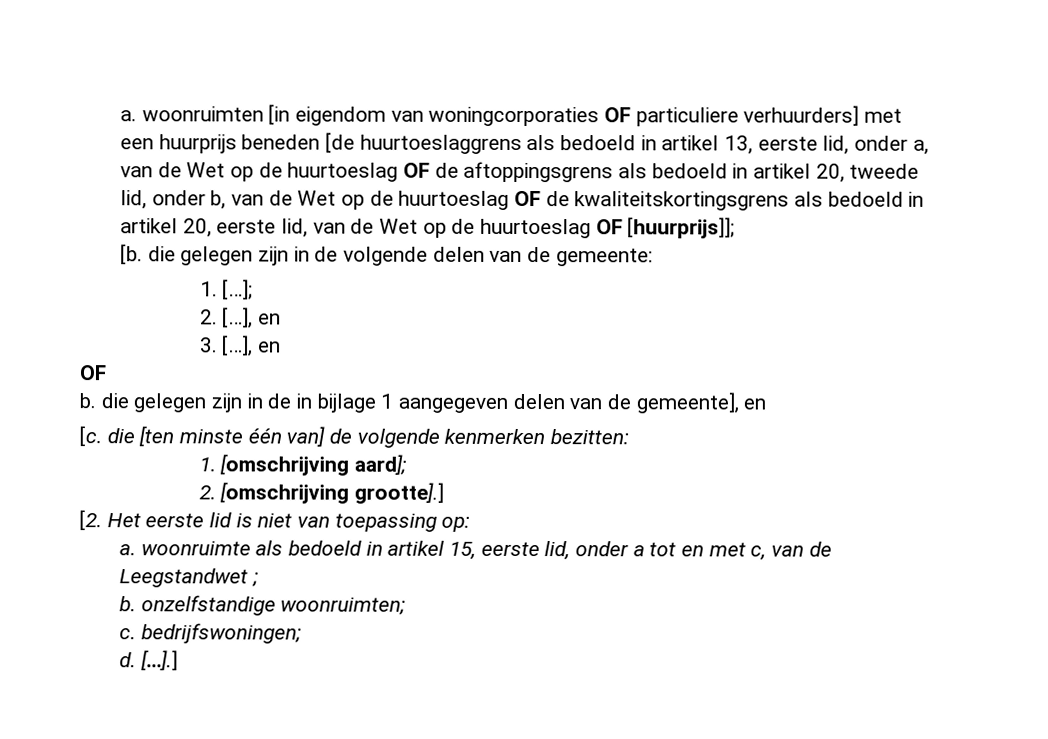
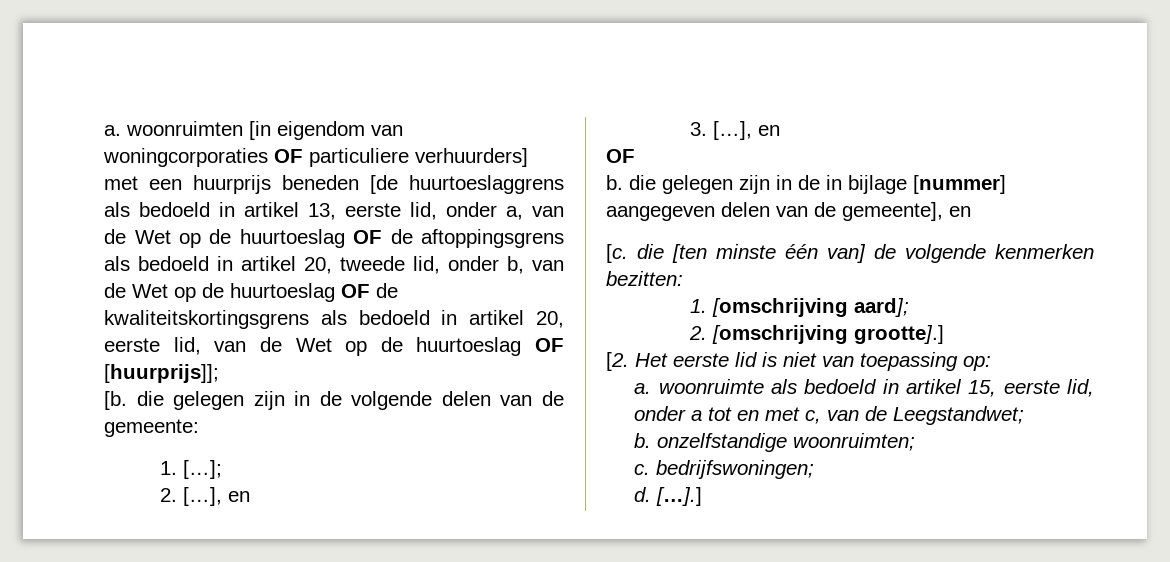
- b. die gelegen zijn in de in bijlage 1 aangegeven delen van de gemeente], en
+ b. die gelegen zijn in de in bijlage [nummer] aangegeven delen van de gemeente], en
- a. woonruimte als bedoeld in artikel 15, eerste lid, onder a tot en met c, van de Leegstandwet ;
+ a. woonruimte als bedoeld in artikel 15, eerste lid, onder a tot en met c, van de Leegstandwet;

